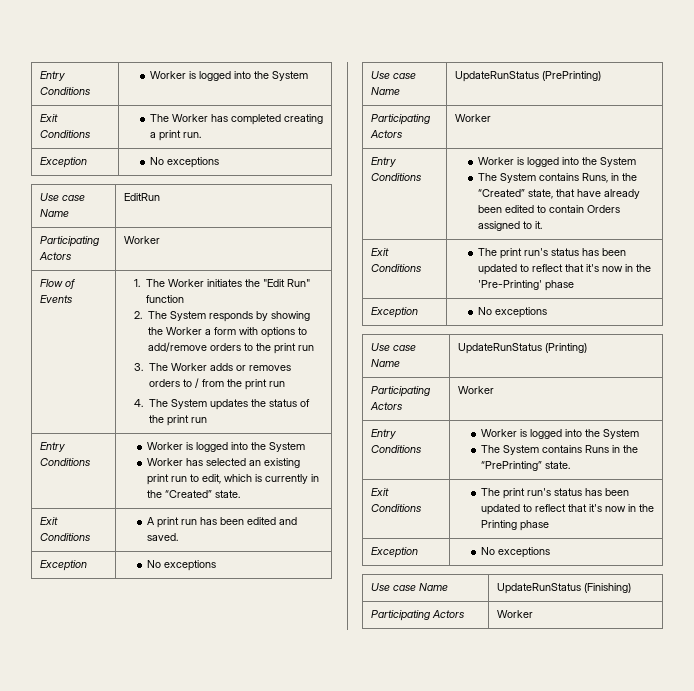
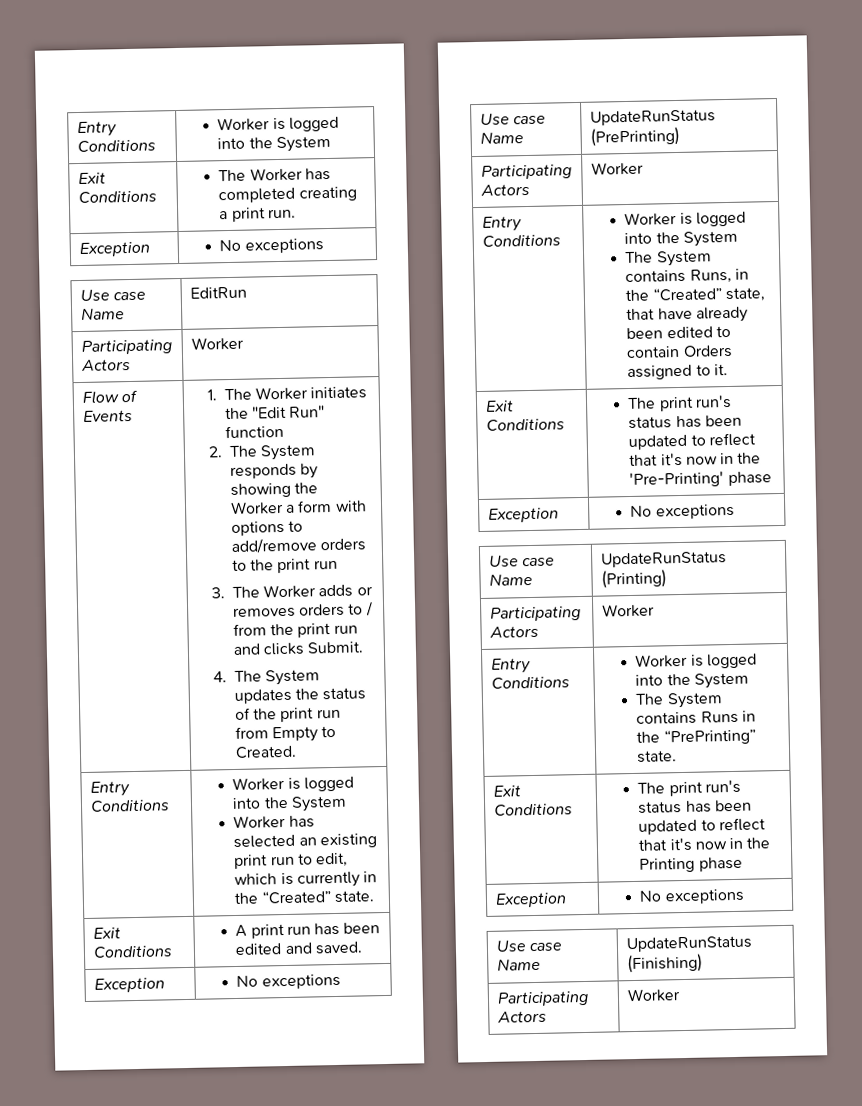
- 3. The Worker adds or removes orders to / from the print run
+ 3. The Worker adds or removes orders to / from the print run and clicks Submit.
- 4. The System updates the status of the print run
+ 4. The System updates the status of the print run from Empty to Created.

